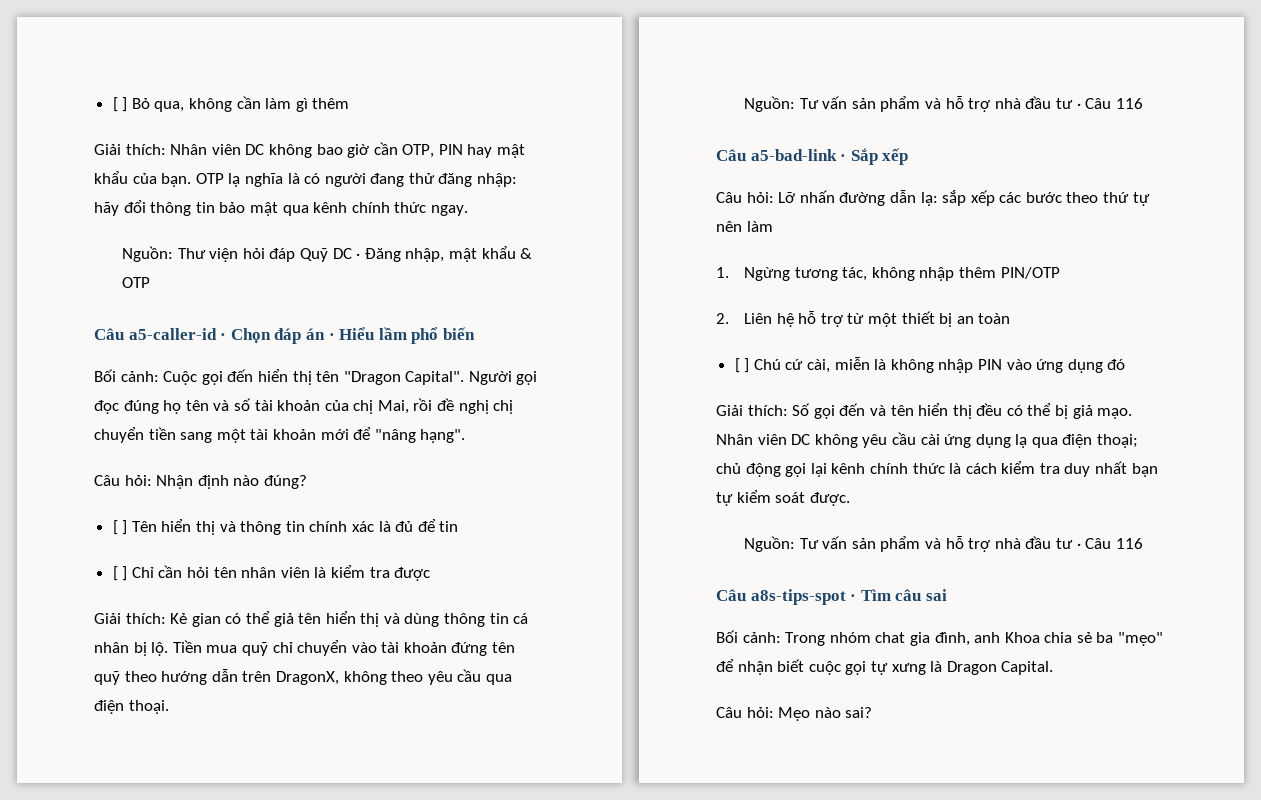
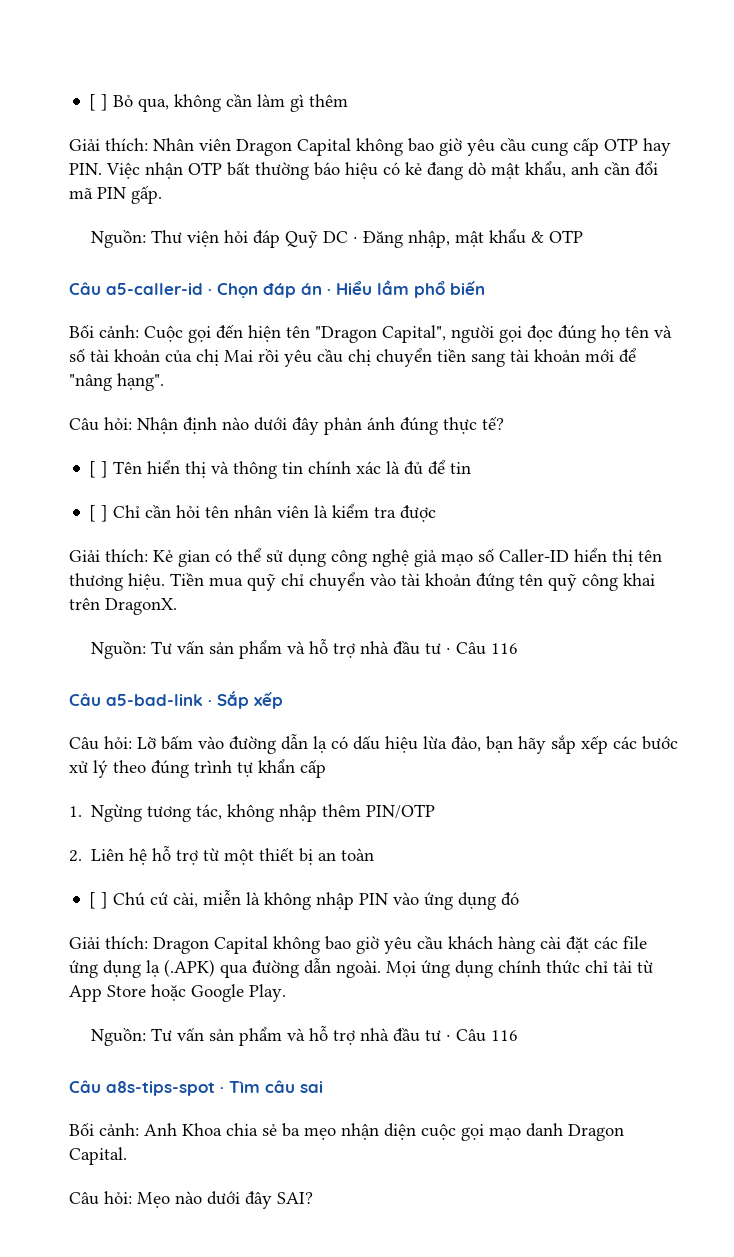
- Giải thích: Nhân viên DC không bao giờ cần OTP, PIN hay mật khẩu của bạn. OTP lạ nghĩa là có người đang thử đăng nhập: hãy đổi thông tin bảo mật qua kênh chính thức ngay.
+ Giải thích: Nhân viên Dragon Capital không bao giờ yêu cầu cung cấp OTP hay PIN. Việc nhận OTP bất thường báo hiệu có kẻ đang dò mật khẩu, anh cần đổi mã PIN gấp.
- Bối cảnh: Cuộc gọi đến hiển thị tên "Dragon Capital". Người gọi đọc đúng họ tên và số tài khoản của chị Mai, rồi đề nghị chị chuyển tiền sang một tài khoản mới để "nâng hạng".
+ Bối cảnh: Cuộc gọi đến hiện tên "Dragon Capital", người gọi đọc đúng họ tên và số tài khoản của chị Mai rồi yêu cầu chị chuyển tiền sang tài khoản mới để "nâng hạng".
- Câu hỏi: Nhận định nào đúng?
+ Câu hỏi: Nhận định nào dưới đây phản ánh đúng thực tế?
- Giải thích: Kẻ gian có thể giả tên hiển thị và dùng thông tin cá nhân bị lộ.
+ Giải thích: Kẻ gian có thể sử dụng công nghệ giả mạo số Caller-ID hiển thị tên thương hiệu.
- Tiền mua quỹ chỉ chuyển vào tài khoản đứng tên quỹ theo hướng dẫn trên DragonX, không theo yêu cầu qua điện thoại.
+ Tiền mua quỹ chỉ chuyển vào tài khoản đứng tên quỹ công khai trên DragonX.
- Câu hỏi: Lỡ nhấn đường dẫn lạ: sắp xếp các bước theo thứ tự nên làm
+ Câu hỏi: Lỡ bấm vào đường dẫn lạ có dấu hiệu lừa đảo, bạn hãy sắp xếp các bước xử lý theo đúng trình tự khẩn cấp
- Giải thích: Số gọi đến và tên hiển thị đều có thể bị giả mạo. Nhân viên DC không yêu cầu cài ứng dụng lạ qua điện thoại; chủ động gọi lại kênh chính thức là cách kiểm tra duy nhất bạn tự kiểm soát được.
+ Giải thích: Dragon Capital không bao giờ yêu cầu khách hàng cài đặt các file ứng dụng lạ (.APK) qua đường dẫn ngoài. Mọi ứng dụng chính thức chỉ tải từ App Store hoặc Google Play.
- Bối cảnh: Trong nhóm chat gia đình, anh Khoa chia sẻ ba "mẹo" để nhận biết cuộc gọi tự xưng là Dragon Capital.
+ Bối cảnh: Anh Khoa chia sẻ ba mẹo nhận diện cuộc gọi mạo danh Dragon Capital.
- Câu hỏi: Mẹo nào sai?
+ Câu hỏi: Mẹo nào dưới đây SAI?

